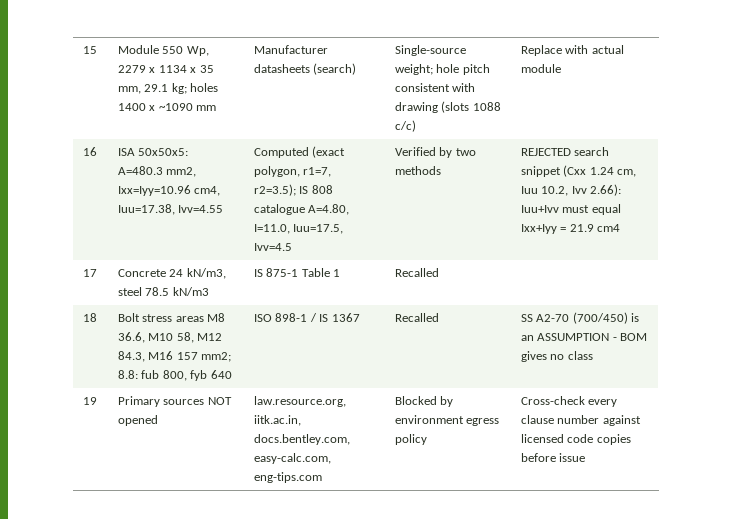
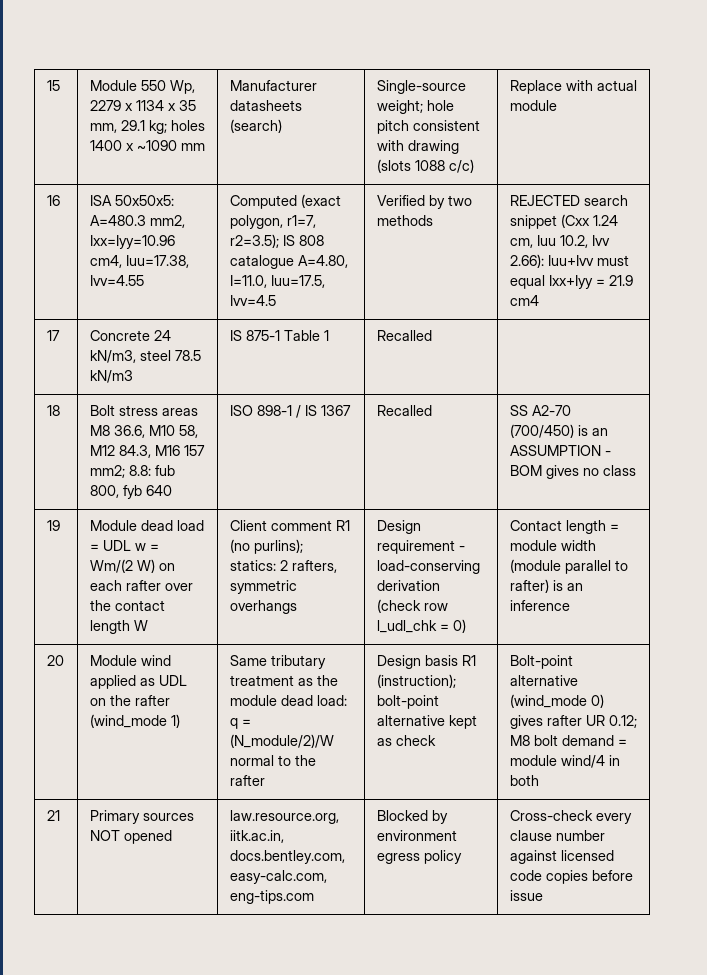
- Primary sources NOT opened | law.resource.org, iitk.ac.in, docs.bentley.com, easy-calc.com, eng-tips.com | Blocked by environment egress policy | Cross-check every clause number against licensed code copies before issue
+ Module dead load = UDL w = Wm/(2 W) on each rafter over the contact length W | Client comment R1 (no purlins); statics: 2 rafters, symmetric overhangs | Design requirement - load-conserving derivation (check row l_udl_chk = 0) | Contact length = module width (module parallel to rafter) is an inference
+ 20 | Module wind applied as UDL on the rafter (wind_mode 1) | Same tributary treatment as the module dead load: q = (N_module/2)/W normal to the rafter | Design basis R1 (instruction); bolt-point alternative kept as check | Bolt-point alternative (wind_mode 0) gives rafter UR 0.12; M8 bolt demand = module wind/4 in both
+ 21 | Primary sources NOT opened | law.resource.org, iitk.ac.in, docs.bentley.com, easy-calc.com, eng-tips.com | Blocked by environment egress policy | Cross-check every clause number against licensed code copies before issue

